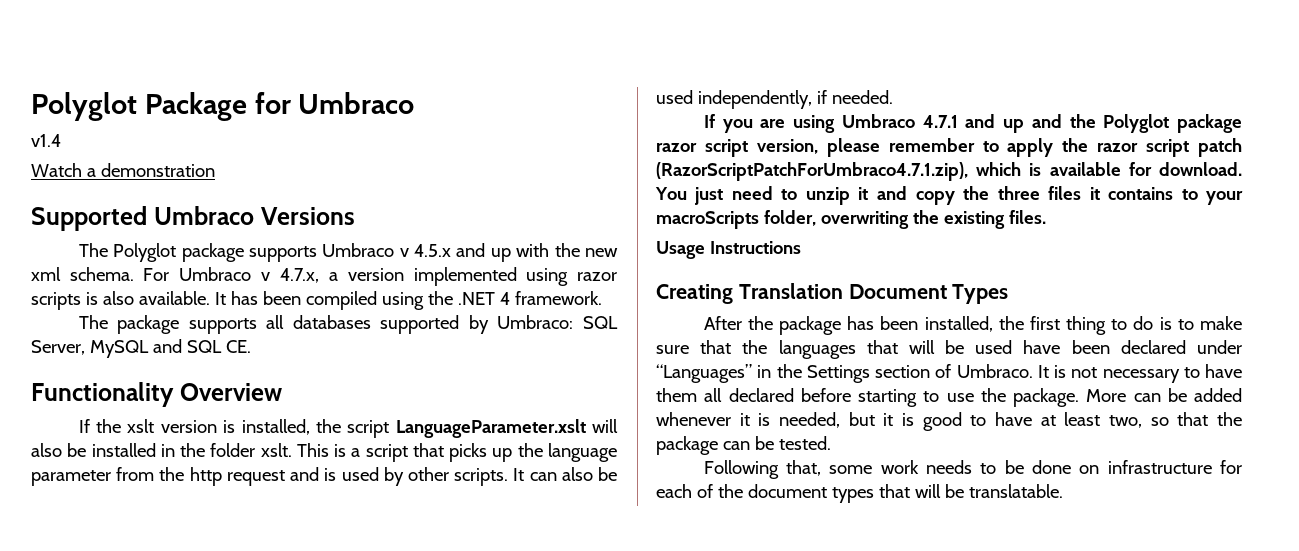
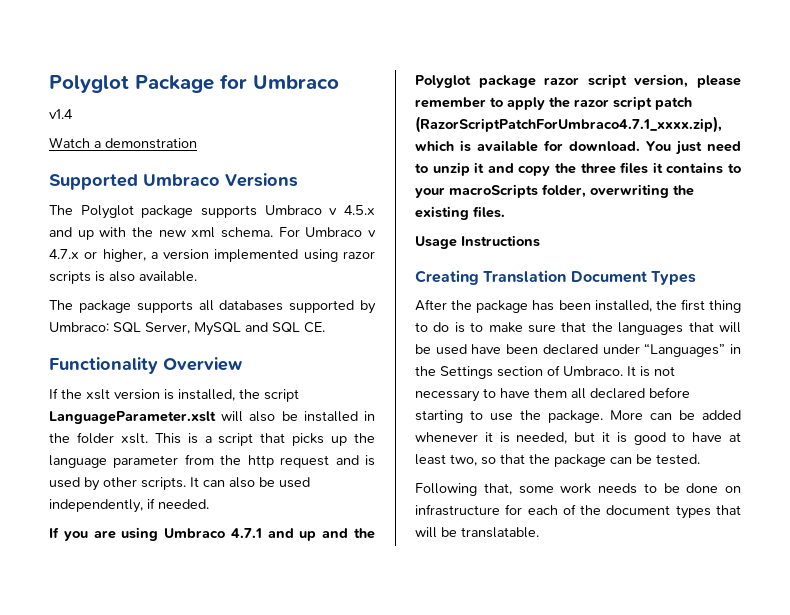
- For Umbraco v 4.7.x, a version implemented using razor scripts is also available. It has been compiled using the .NET 4 framework.
+ For Umbraco v 4.7.x or higher, a version implemented using razor scripts is also available.
- If you are using Umbraco 4.7.1 and up and the Polyglot package razor script version, please remember to apply the razor script patch (RazorScriptPatchForUmbraco4.7.1.zip), which is available for download.
+ If you are using Umbraco 4.7.1 and up and the Polyglot package razor script version, please remember to apply the razor script patch (RazorScriptPatchForUmbraco4.7.1_xxxx.zip), which is available for download.

